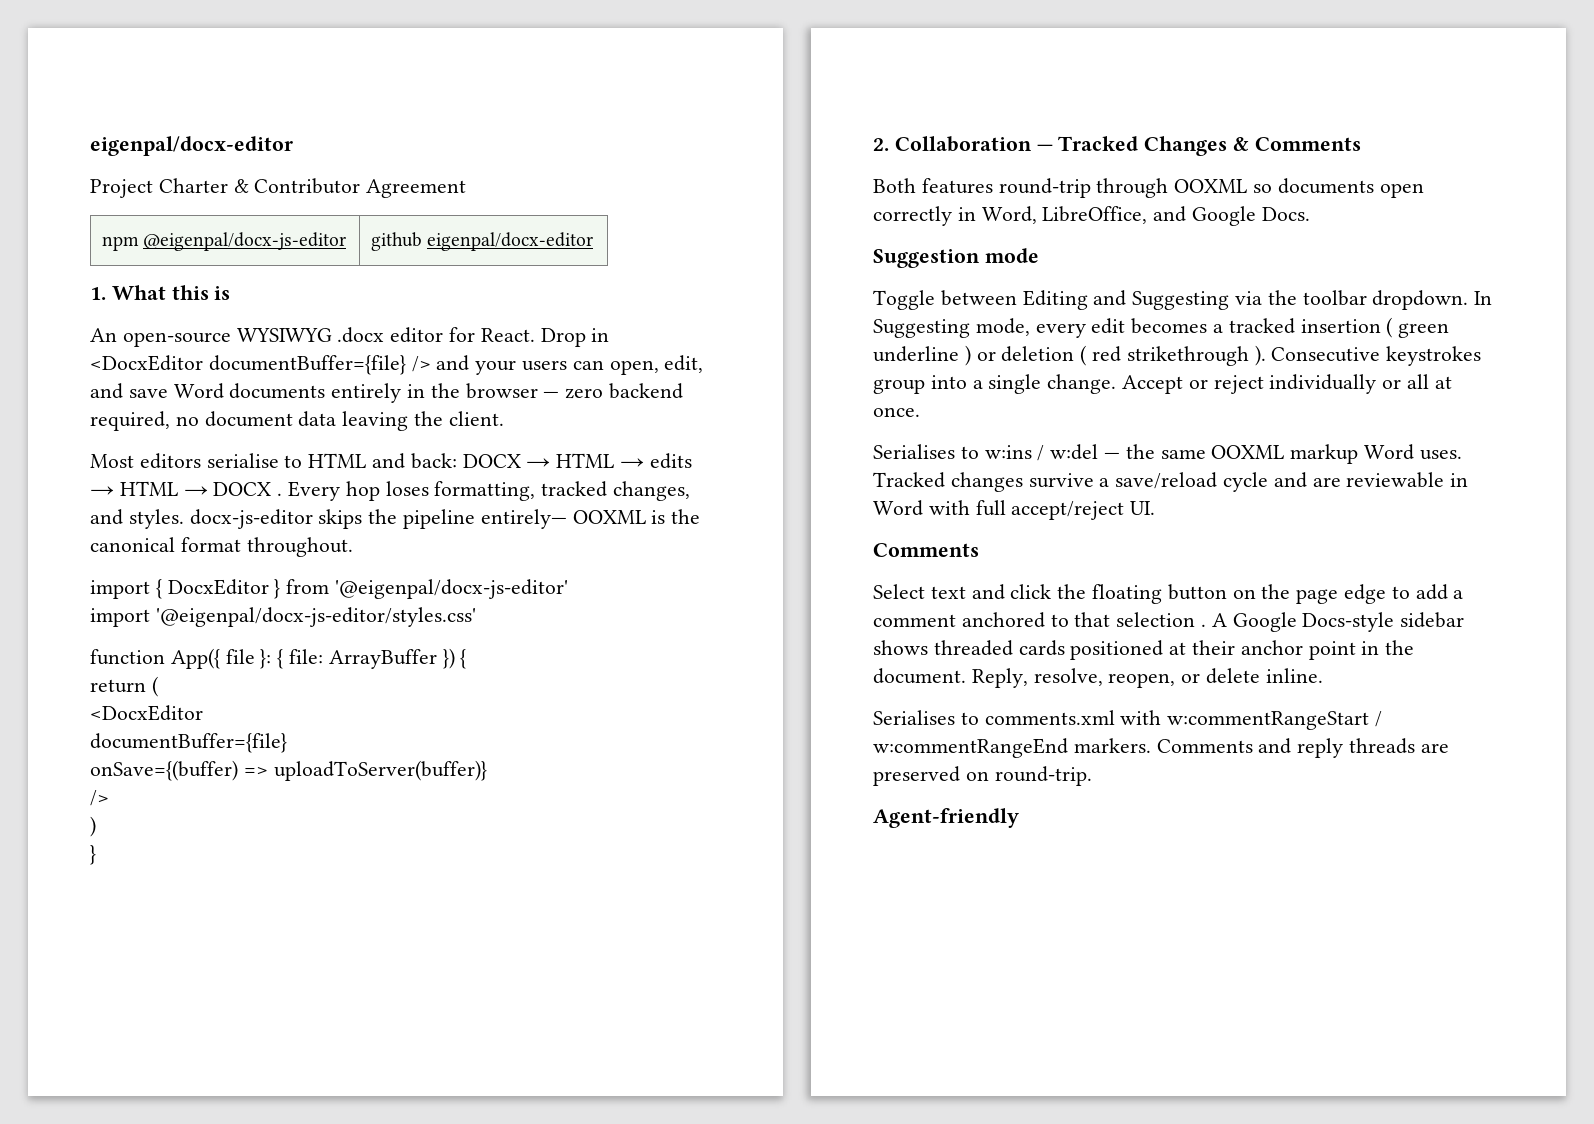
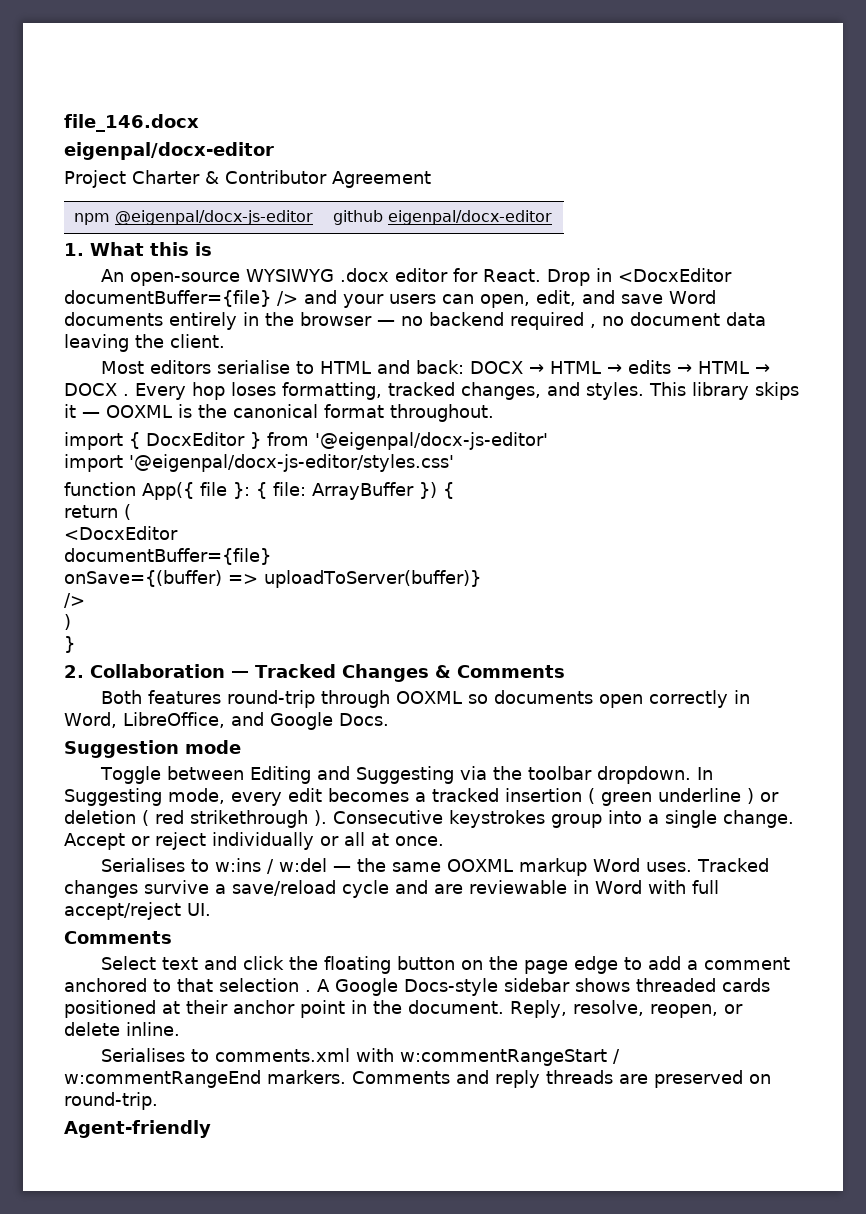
+ file_146.docx
- Drop in <DocxEditor documentBuffer={file} /> and your users can open, edit, and save Word documents entirely in the browser — zero backend required, no document data leaving the client.
+ Drop in <DocxEditor documentBuffer={file} /> and your users can open, edit, and save Word documents entirely in the browser — no backend required , no document data leaving the client.
- Every hop loses formatting, tracked changes, and styles. docx-js-editor skips the pipeline entirely— OOXML is the canonical format throughout.
+ Every hop loses formatting, tracked changes, and styles. This library skips it — OOXML is the canonical format throughout.

